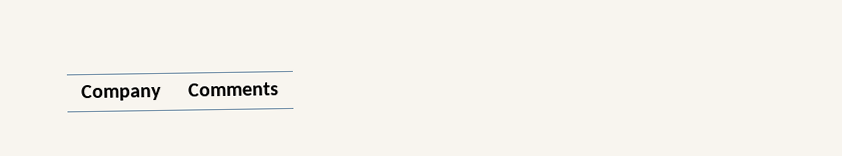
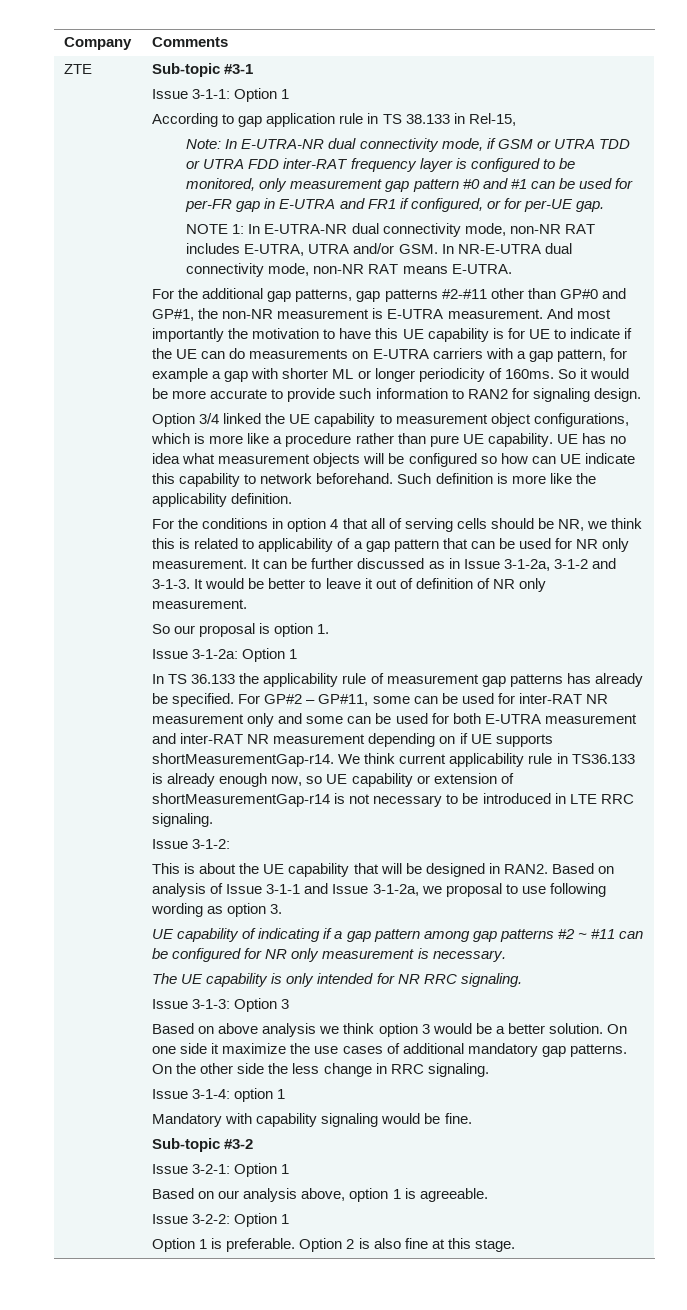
+ ZTE | Sub-topic #3-1
+ Issue 3-1-1: Option 1
+ According to gap application rule in TS 38.133 in Rel-15,
+ Note: In E-UTRA-NR dual connectivity mode, if GSM or UTRA TDD or UTRA FDD inter-RAT frequency layer is configured to be monitored, only measurement gap pattern #0 and #1 can be used for per-FR gap in E-UTRA and FR1 if configured, or for per-UE gap.
+ NOTE 1: In E-UTRA-NR dual connectivity mode, non-NR RAT includes E-UTRA, UTRA and/or GSM. In NR-E-UTRA dual connectivity mode, non-NR RAT means E-UTRA.
+ For the additional gap patterns, gap patterns #2-#11 other than GP#0 and GP#1, the non-NR measurement is E-UTRA measurement. And most importantly the motivation to have this UE capability is for UE to indicate if the UE can do measurements on E-UTRA carriers with a gap pattern, for example a gap with shorter ML or longer periodicity of 160ms. So it would be more accurate to provide such information to RAN2 for signaling design.
+ Option 3/4 linked the UE capability to measurement object configurations, which is more like a procedure rather than pure UE capability. UE has no idea what measurement objects will be configured so how can UE indicate this capability to network beforehand. Such definition is more like the applicability definition.
+ For the conditions in option 4 that all of serving cells should be NR, we think this is related to applicability of a gap pattern that can be used for NR only measurement. It can be further discussed as in Issue 3-1-2a, 3-1-2 and 3-1-3. It would be better to leave it out of definition of NR only measurement.
+ So our proposal is option 1.
+ Issue 3-1-2a: Option 1
+ In TS 36.133 the applicability rule of measurement gap patterns has already be specified. For GP#2 – GP#11, some can be used for inter-RAT NR measurement only and some can be used for both E-UTRA measurement and inter-RAT NR measurement depending on if UE supports shortMeasurementGap-r14. We think current applicability rule in TS36.133 is already enough now, so UE capability or extension of shortMeasurementGap-r14 is not necessary to be introduced in LTE RRC signaling.
+ Issue 3-1-2:
+ This is about the UE capability that will be designed in RAN2. Based on analysis of Issue 3-1-1 and Issue 3-1-2a, we proposal to use following wording as option 3.
+ UE capability of indicating if a gap pattern among gap patterns #2 ~ #11 can be configured for NR only measurement is necessary.
+ The UE capability is only intended for NR RRC signaling.
+ Issue 3-1-3: Option 3
+ Based on above analysis we think option 3 would be a better solution. On one side it maximize the use cases of additional mandatory gap patterns. On the other side the less change in RRC signaling.
+ Issue 3-1-4: option 1
+ Mandatory with capability signaling would be fine.
+ Sub-topic #3-2
+ Issue 3-2-1: Option 1
+ Based on our analysis above, option 1 is agreeable.
+ Issue 3-2-2: Option 1
+ Option 1 is preferable. Option 2 is also fine at this stage.

